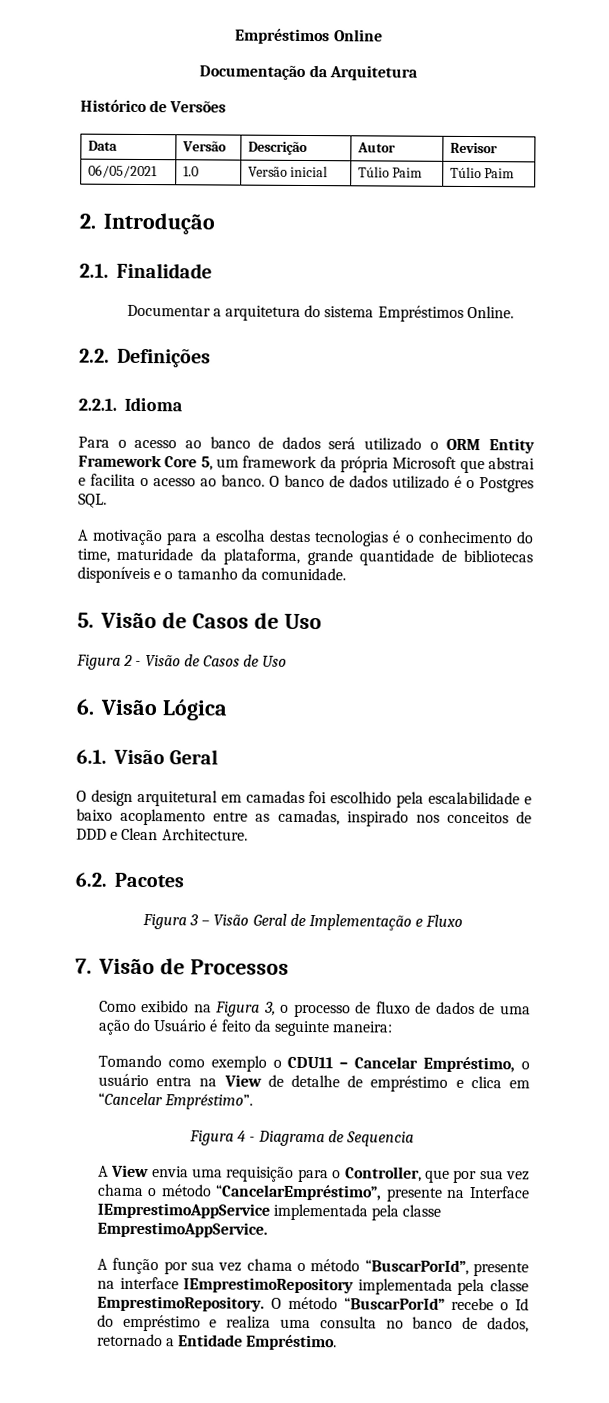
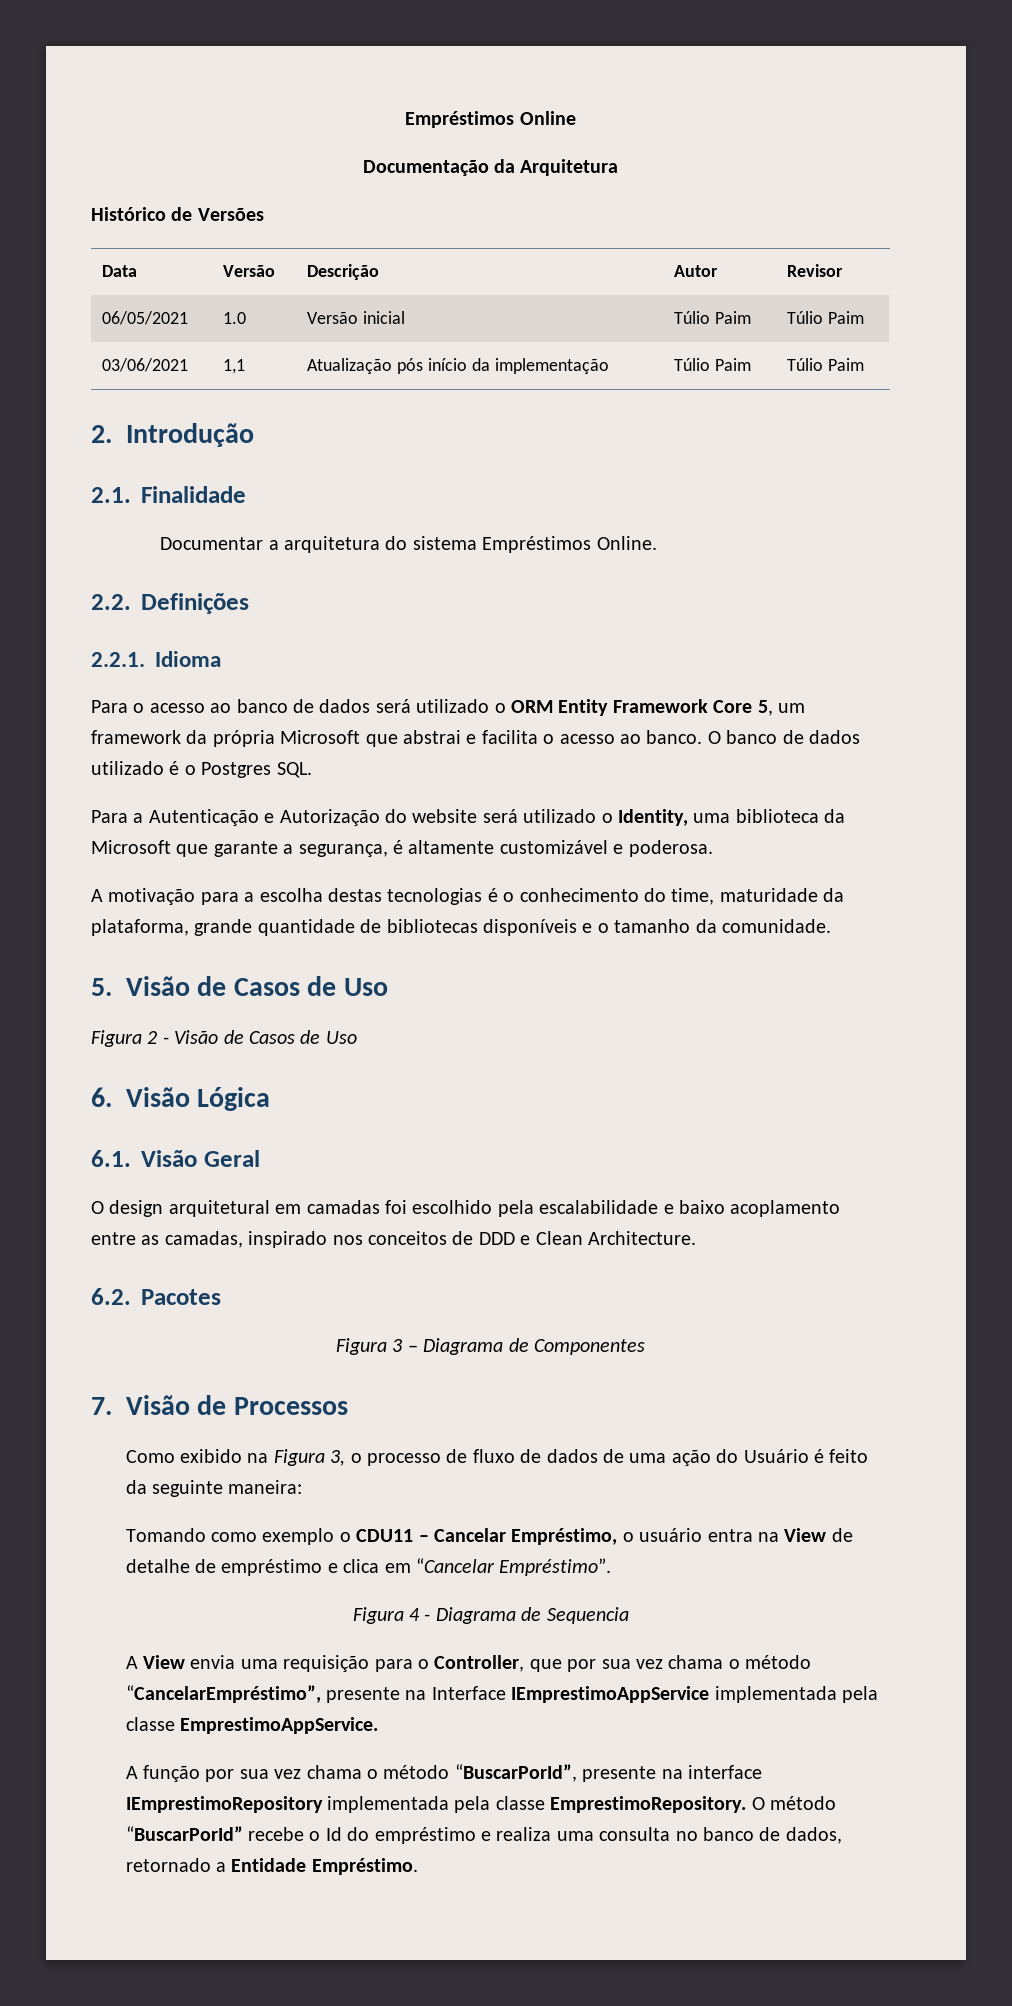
+ 03/06/2021 | 1,1 | Atualização pós início da implementação | Túlio Paim | Túlio Paim
+ Para a Autenticação e Autorização do website será utilizado o Identity, uma biblioteca da Microsoft que garante a segurança, é altamente customizável e poderosa.
- Figura 3 – Visão Geral de Implementação e Fluxo
+ Figura 3 – Diagrama de Componentes

